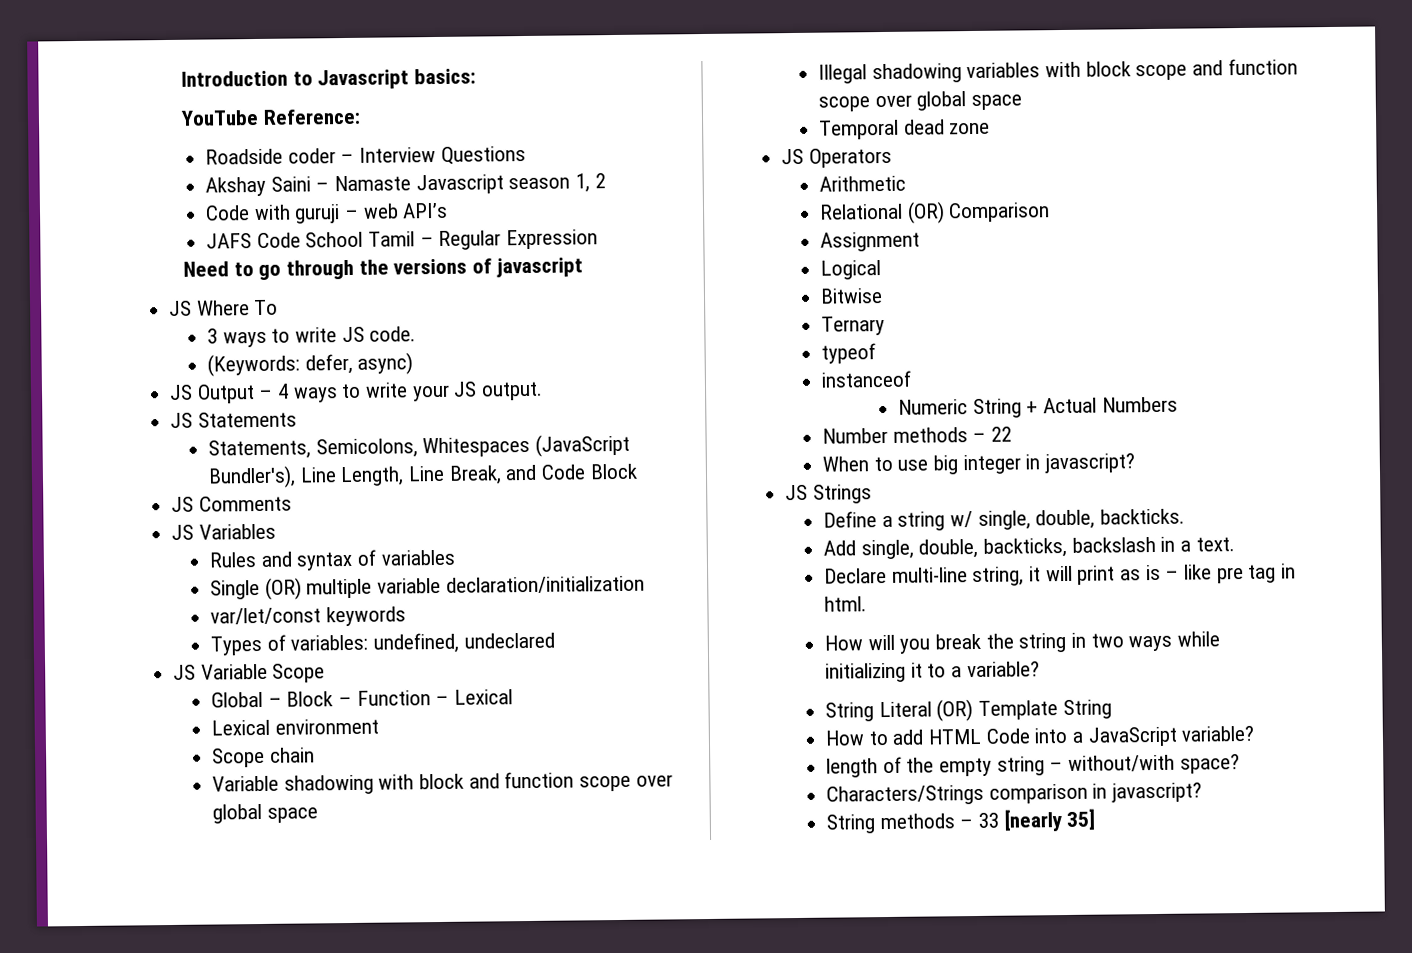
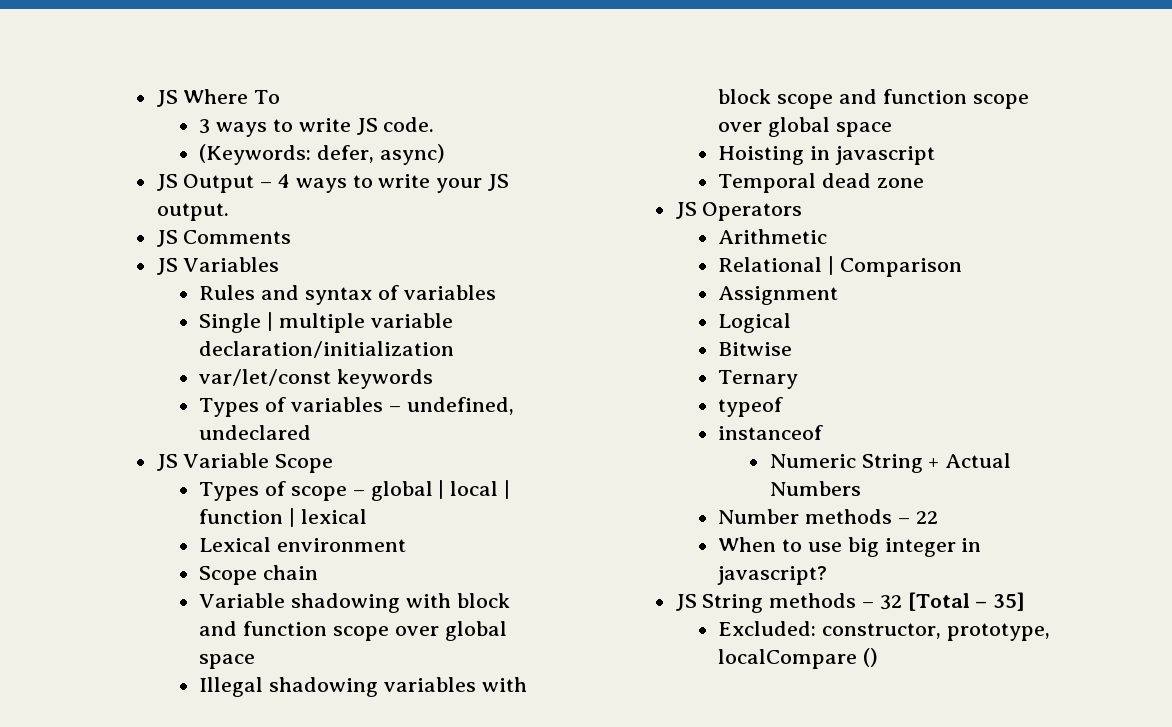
- Introduction to Javascript basics:
- YouTube Reference:
- Roadside coder – Interview Questions
- Akshay Saini – Namaste Javascript season 1, 2
- Code with guruji – web API’s
- JAFS Code School Tamil – Regular Expression
- Need to go through the versions of javascript
- JS Statements
- Statements, Semicolons, Whitespaces (JavaScript Bundler's), Line Length, Line Break, and Code Block
- Single (OR) multiple variable declaration/initialization
+ Single | multiple variable declaration/initialization
- Types of variables: undefined, undeclared
+ Types of variables – undefined, undeclared
- Global – Block – Function – Lexical
+ Types of scope – global | local | function | lexical
+ Hoisting in javascript
- Relational (OR) Comparison
+ Relational | Comparison
- JS Strings
- Define a string w/ single, double, backticks.
- Add single, double, backticks, backslash in a text.
- Declare multi-line string, it will print as is – like pre tag in html.
- How will you break the string in two ways while initializing it to a variable?
- String Literal (OR) Template String
- How to add HTML Code into a JavaScript variable?
- length of the empty string – without/with space?
- Characters/Strings comparison in javascript?
- String methods – 33 [nearly 35]
+ JS String methods – 32 [Total – 35]
+ Excluded: constructor, prototype, localCompare ()

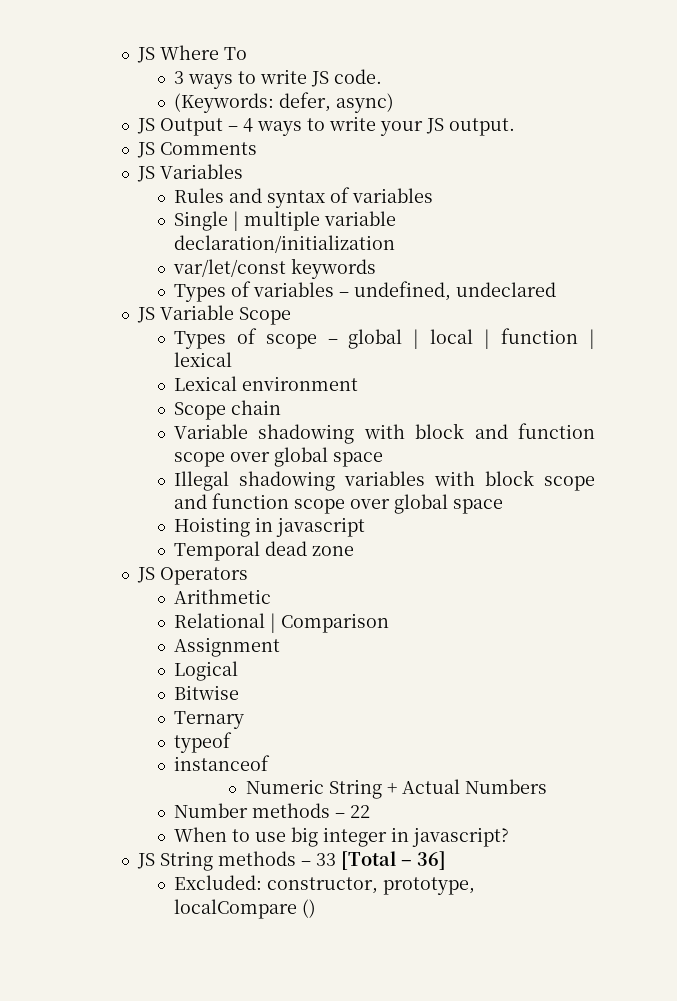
- JS String methods – 32 [Total – 35]
+ JS String methods – 33 [Total – 36]

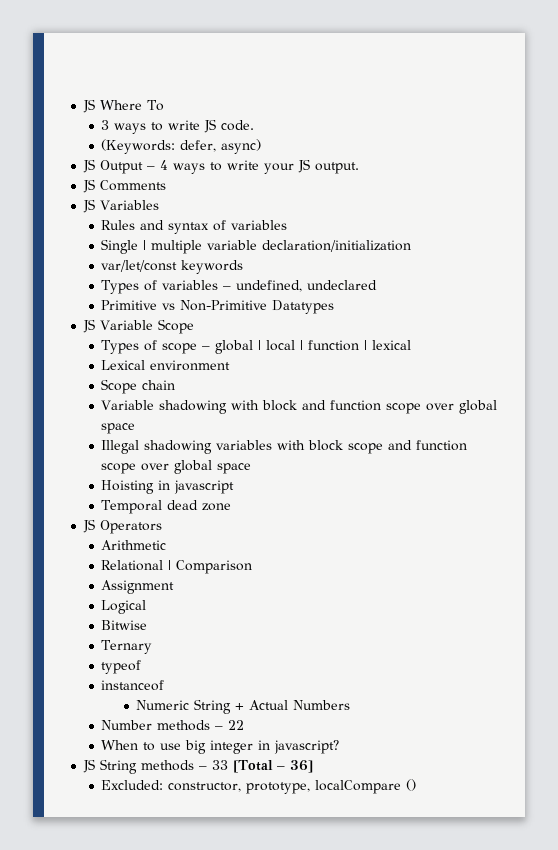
+ Primitive vs Non-Primitive Datatypes

